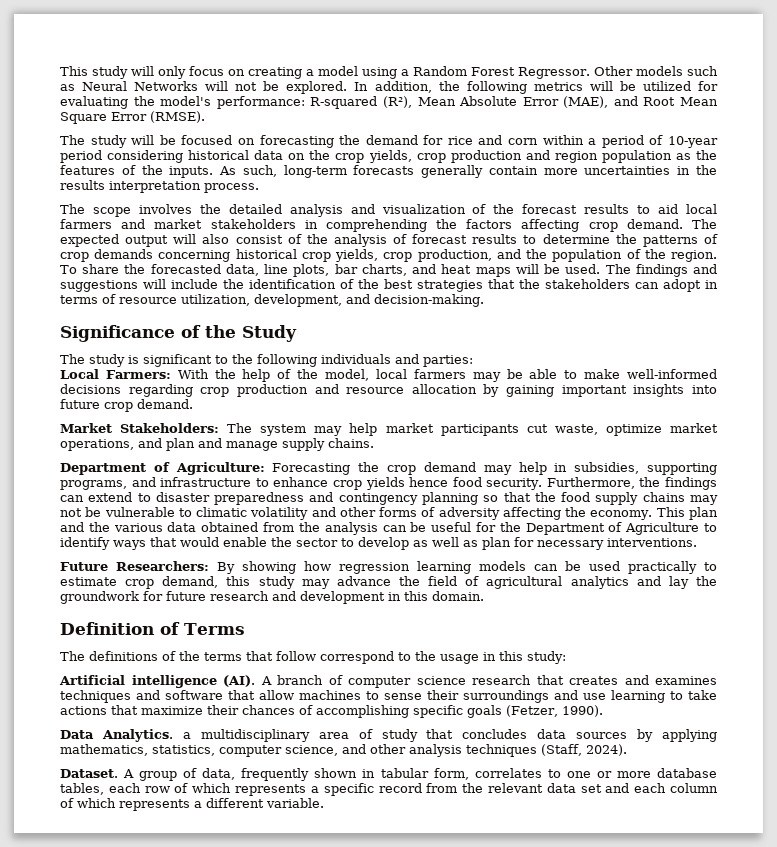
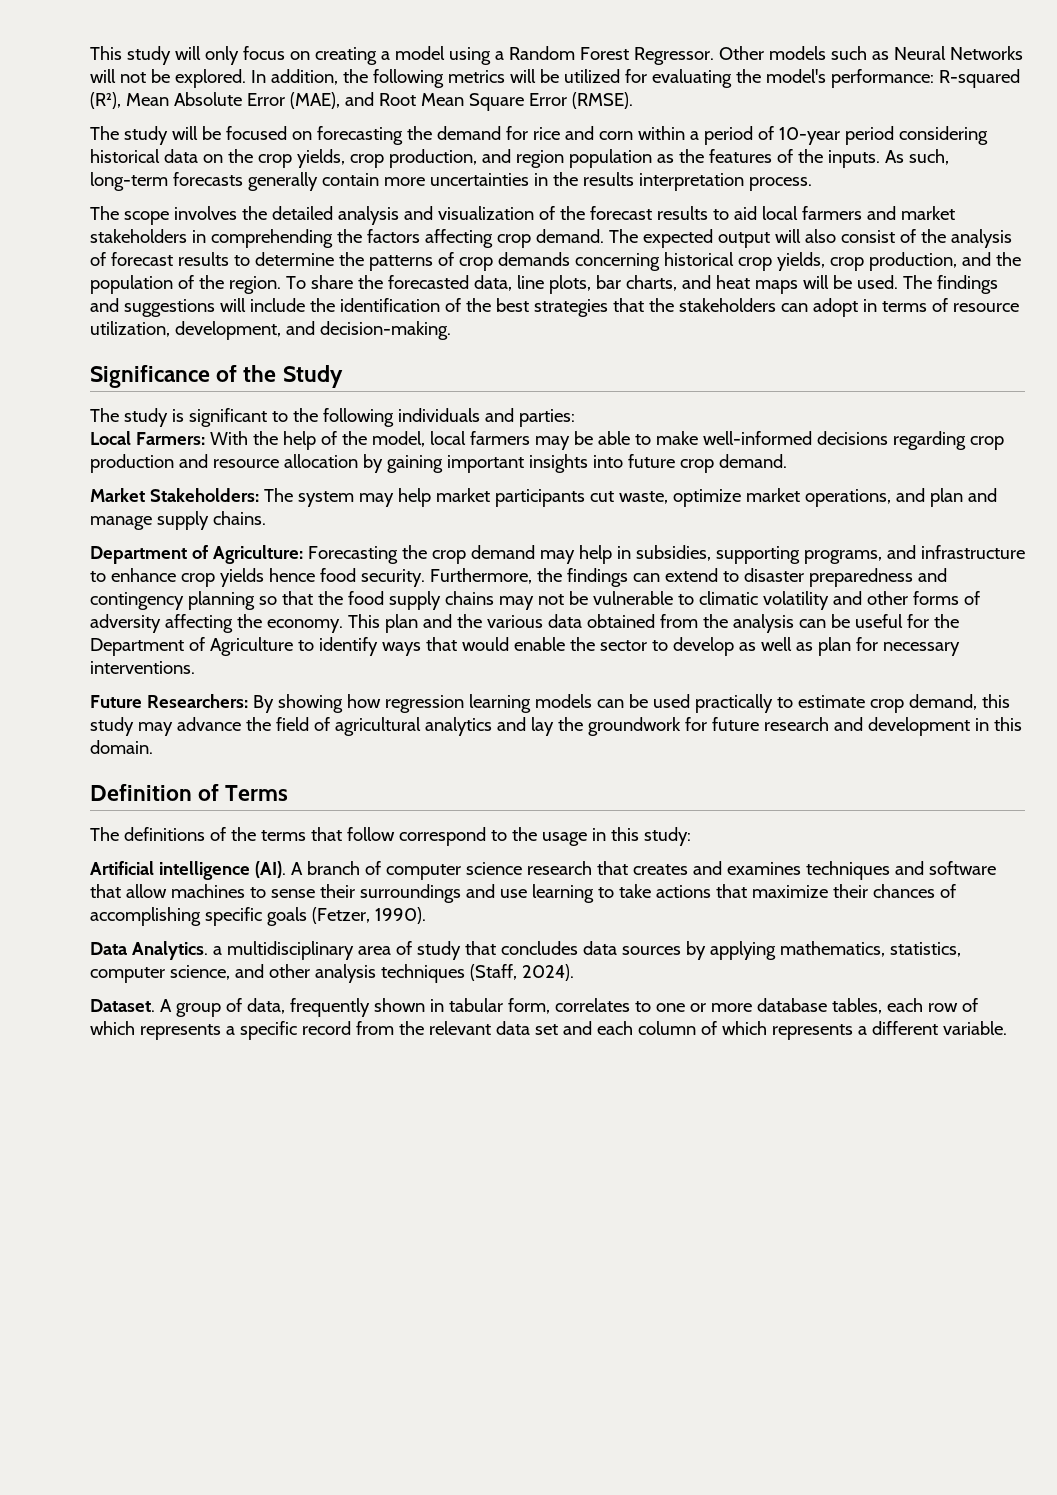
- The study will be focused on forecasting the demand for rice and corn within a period of 10-year period considering historical data on the crop yields, crop production and region population as the features of the inputs.
+ The study will be focused on forecasting the demand for rice and corn within a period of 10-year period considering historical data on the crop yields, crop production, and region population as the features of the inputs.

